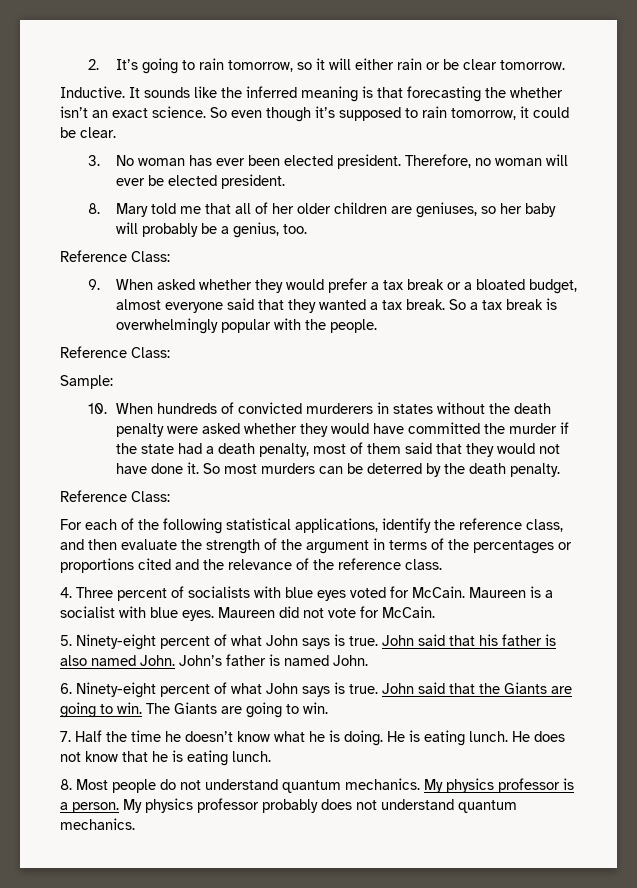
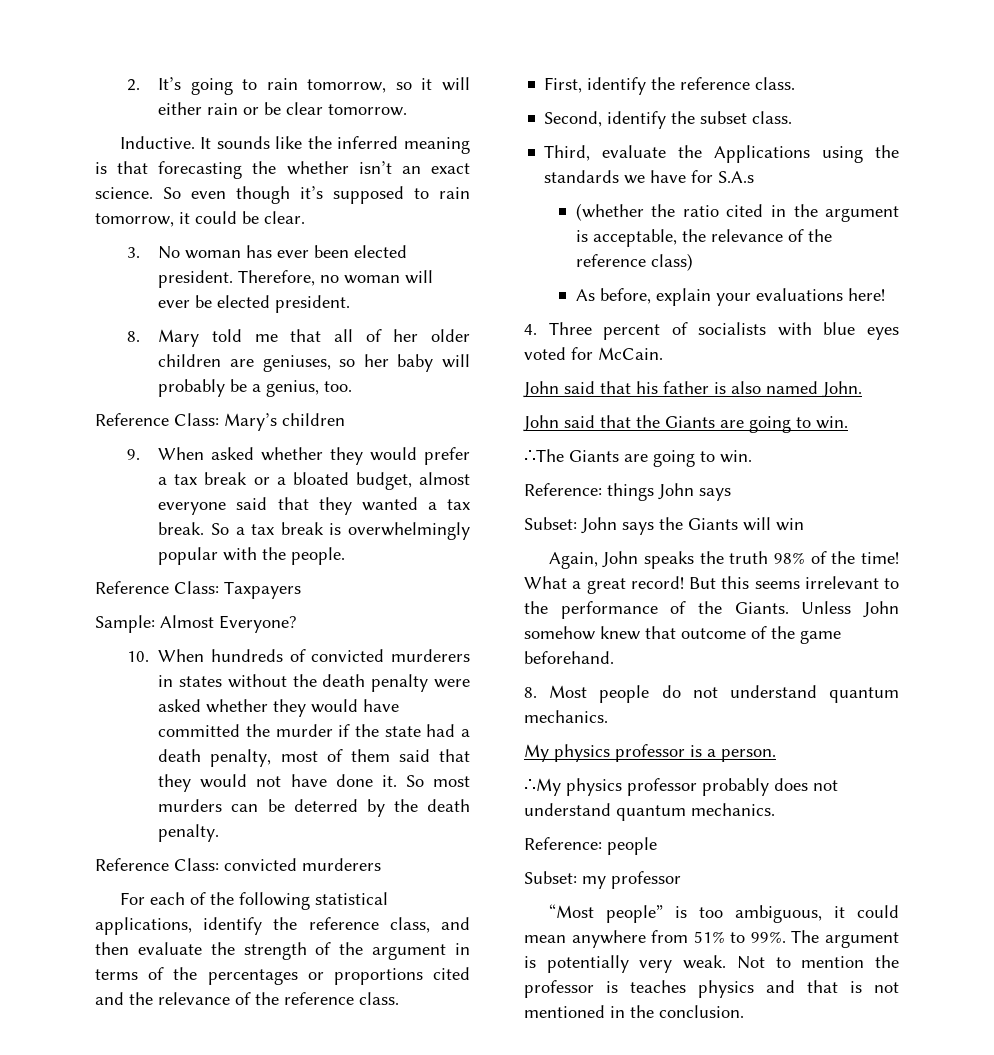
  8. Mary told me that all of her older children are geniuses, so her baby will probably be a genius, too.
- Reference Class:
+ Reference Class: Mary’s children
  So a tax break is overwhelmingly popular with the people.
- Reference Class:
+ Reference Class: Taxpayers
- Sample:
+ Sample: Almost Everyone?
  So most murders can be deterred by the death penalty.
- Reference Class:
+ Reference Class: convicted murderers
+ First, identify the reference class.
+ Second, identify the subset class.
+ Third, evaluate the Applications using the standards we have for S.A.s
+ (whether the ratio cited in the argument is acceptable, the relevance of the reference class)
+ As before, explain your evaluations here!
- 4. Three percent of socialists with blue eyes voted for McCain. Maureen is a socialist with blue eyes. Maureen did not vote for McCain.
- 5. Ninety-eight percent of what John says is true. John said that his father is also named John. John’s father is named John.
- 6. Ninety-eight percent of what John says is true. John said that the Giants are going to win. The Giants are going to win.
- 7. Half the time he doesn’t know what he is doing. He is eating lunch. He does not know that he is eating lunch.
+ 4. Three percent of socialists with blue eyes voted for McCain.
+ John said that his father is also named John.
+ John said that the Giants are going to win.
+ ∴The Giants are going to win.
+ Reference: things John says
+ Subset: John says the Giants will win
+ Again, John speaks the truth 98% of the time! What a great record! But this seems irrelevant to the performance of the Giants. Unless John somehow knew that outcome of the game beforehand.
- 8. Most people do not understand quantum mechanics. My physics professor is a person. My physics professor probably does not understand quantum mechanics.
+ 8. Most people do not understand quantum mechanics.
+ My physics professor is a person.
+ ∴My physics professor probably does not understand quantum mechanics.
+ Reference: people
+ Subset: my professor
+ “Most people” is too ambiguous, it could mean anywhere from 51% to 99%. The argument is potentially very weak. Not to mention the professor is teaches physics and that is not mentioned in the conclusion.

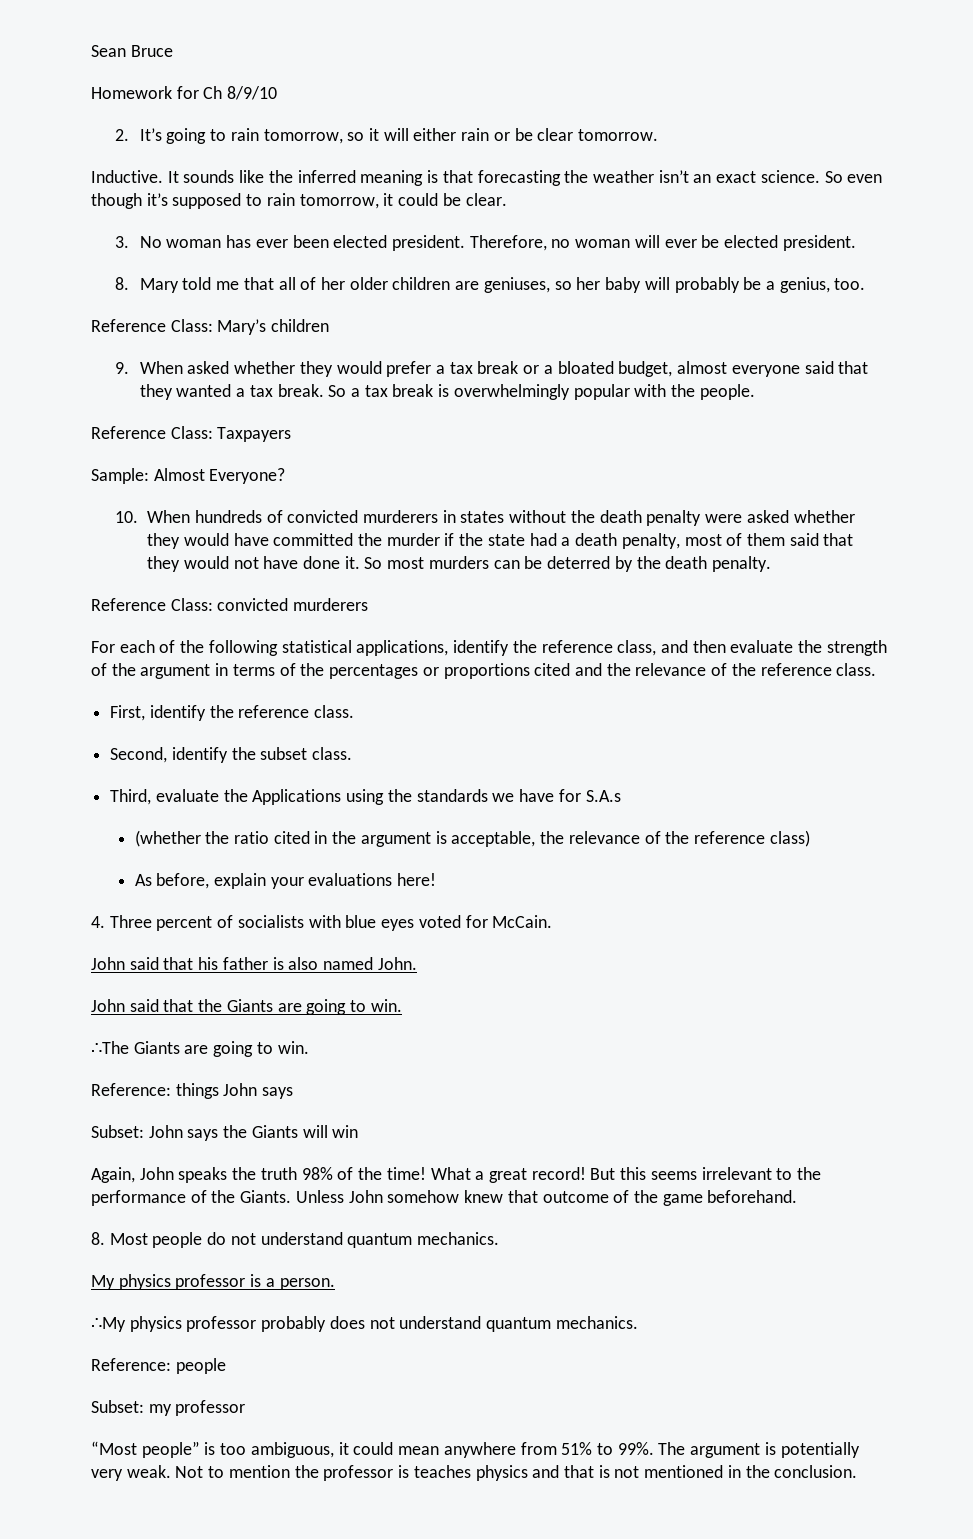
+ Sean Bruce
+ Homework for Ch 8/9/10
- It sounds like the inferred meaning is that forecasting the whether isn’t an exact science.
+ It sounds like the inferred meaning is that forecasting the weather isn’t an exact science.

